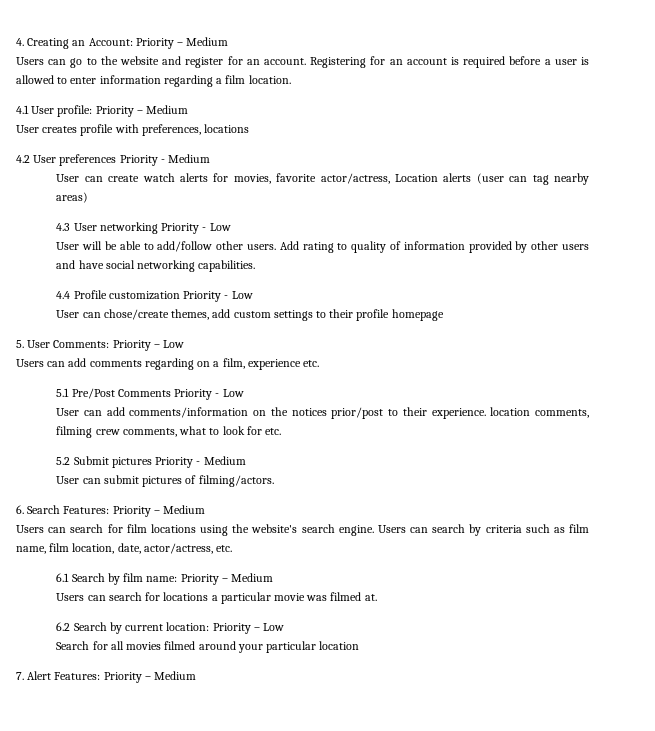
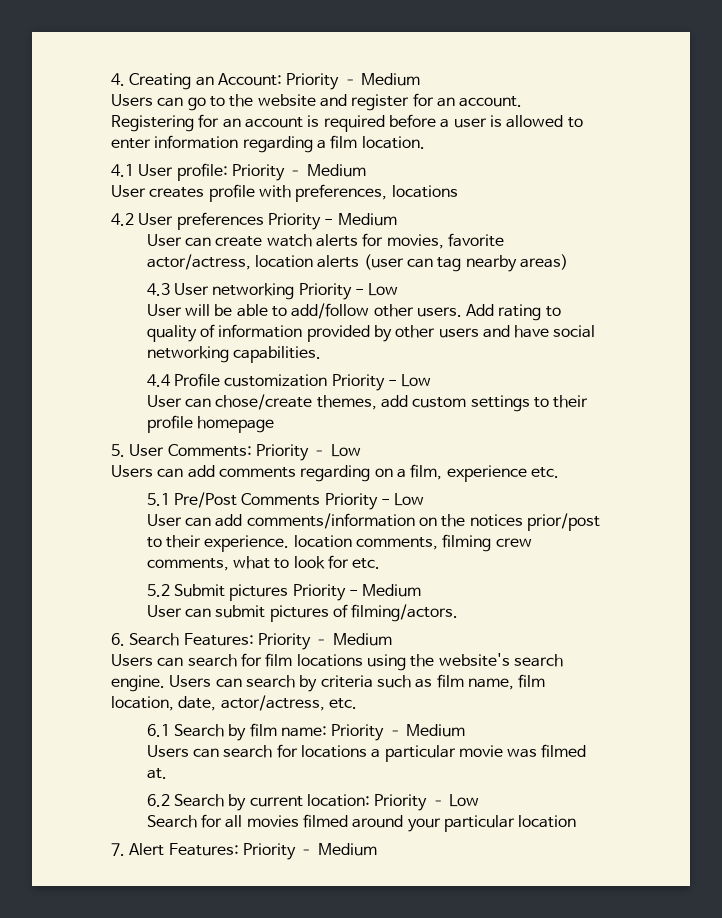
- User can create watch alerts for movies, favorite actor/actress, Location alerts (user can tag nearby areas)
+ User can create watch alerts for movies, favorite actor/actress, location alerts (user can tag nearby areas)

